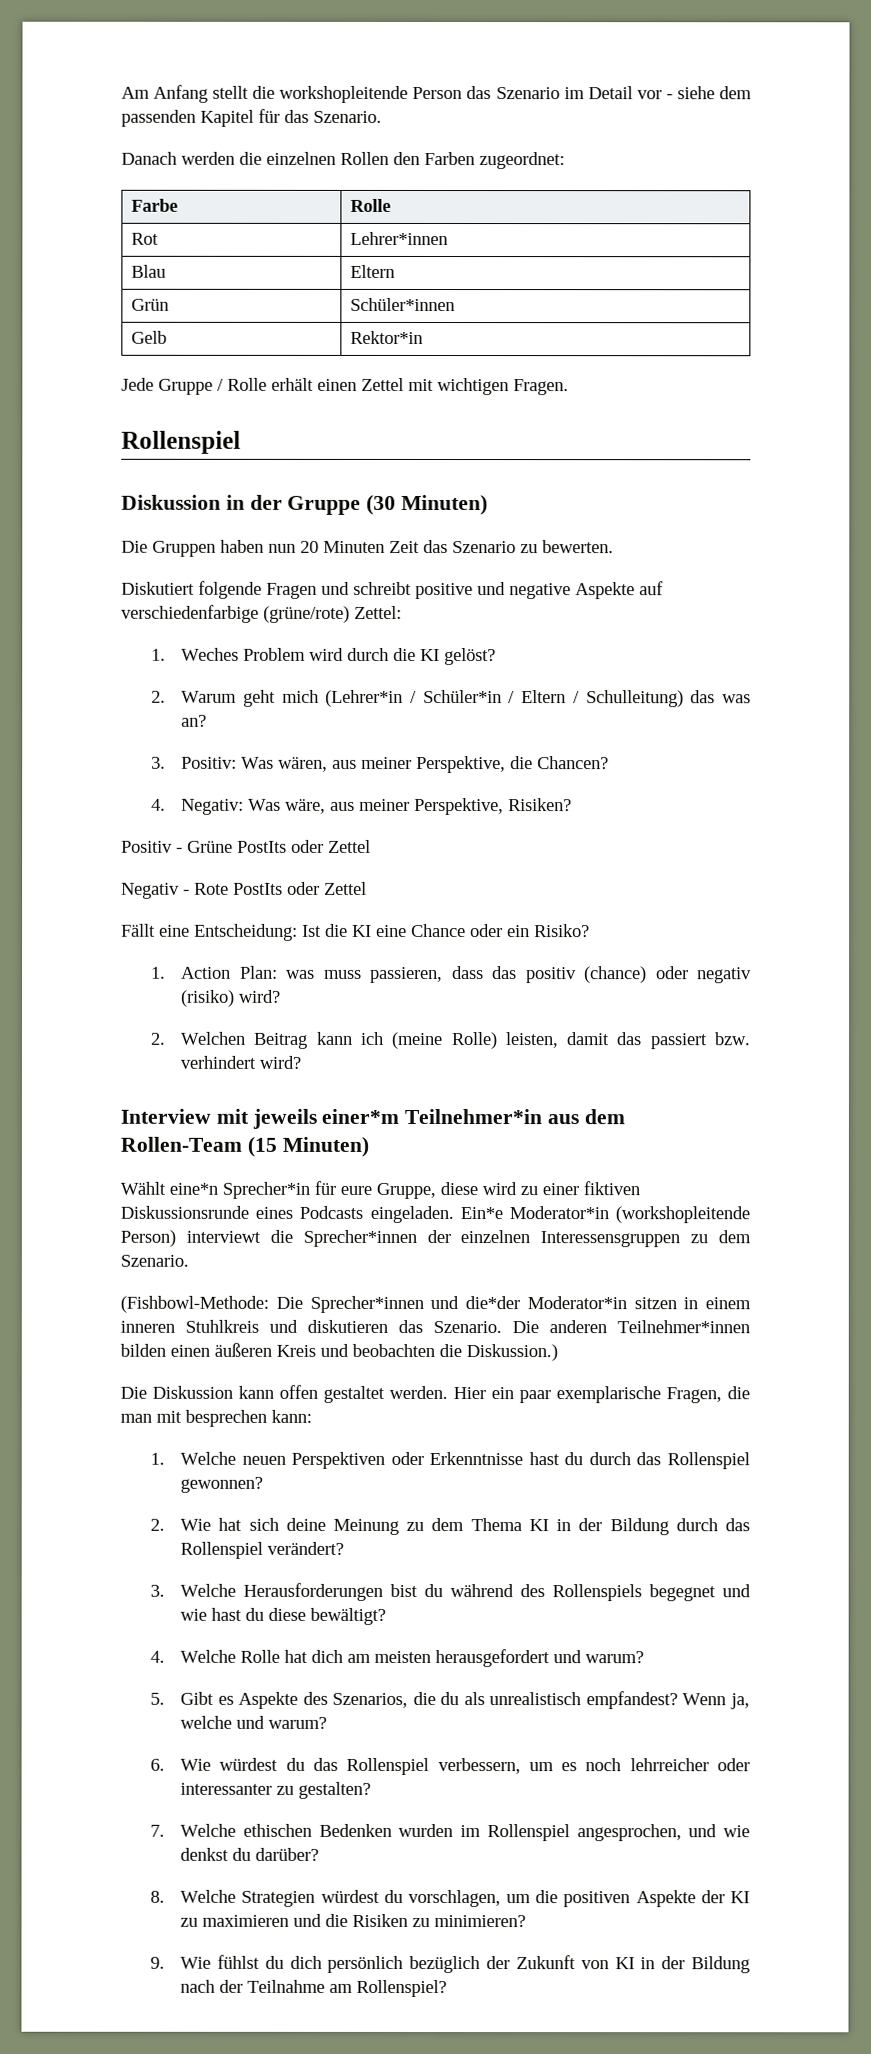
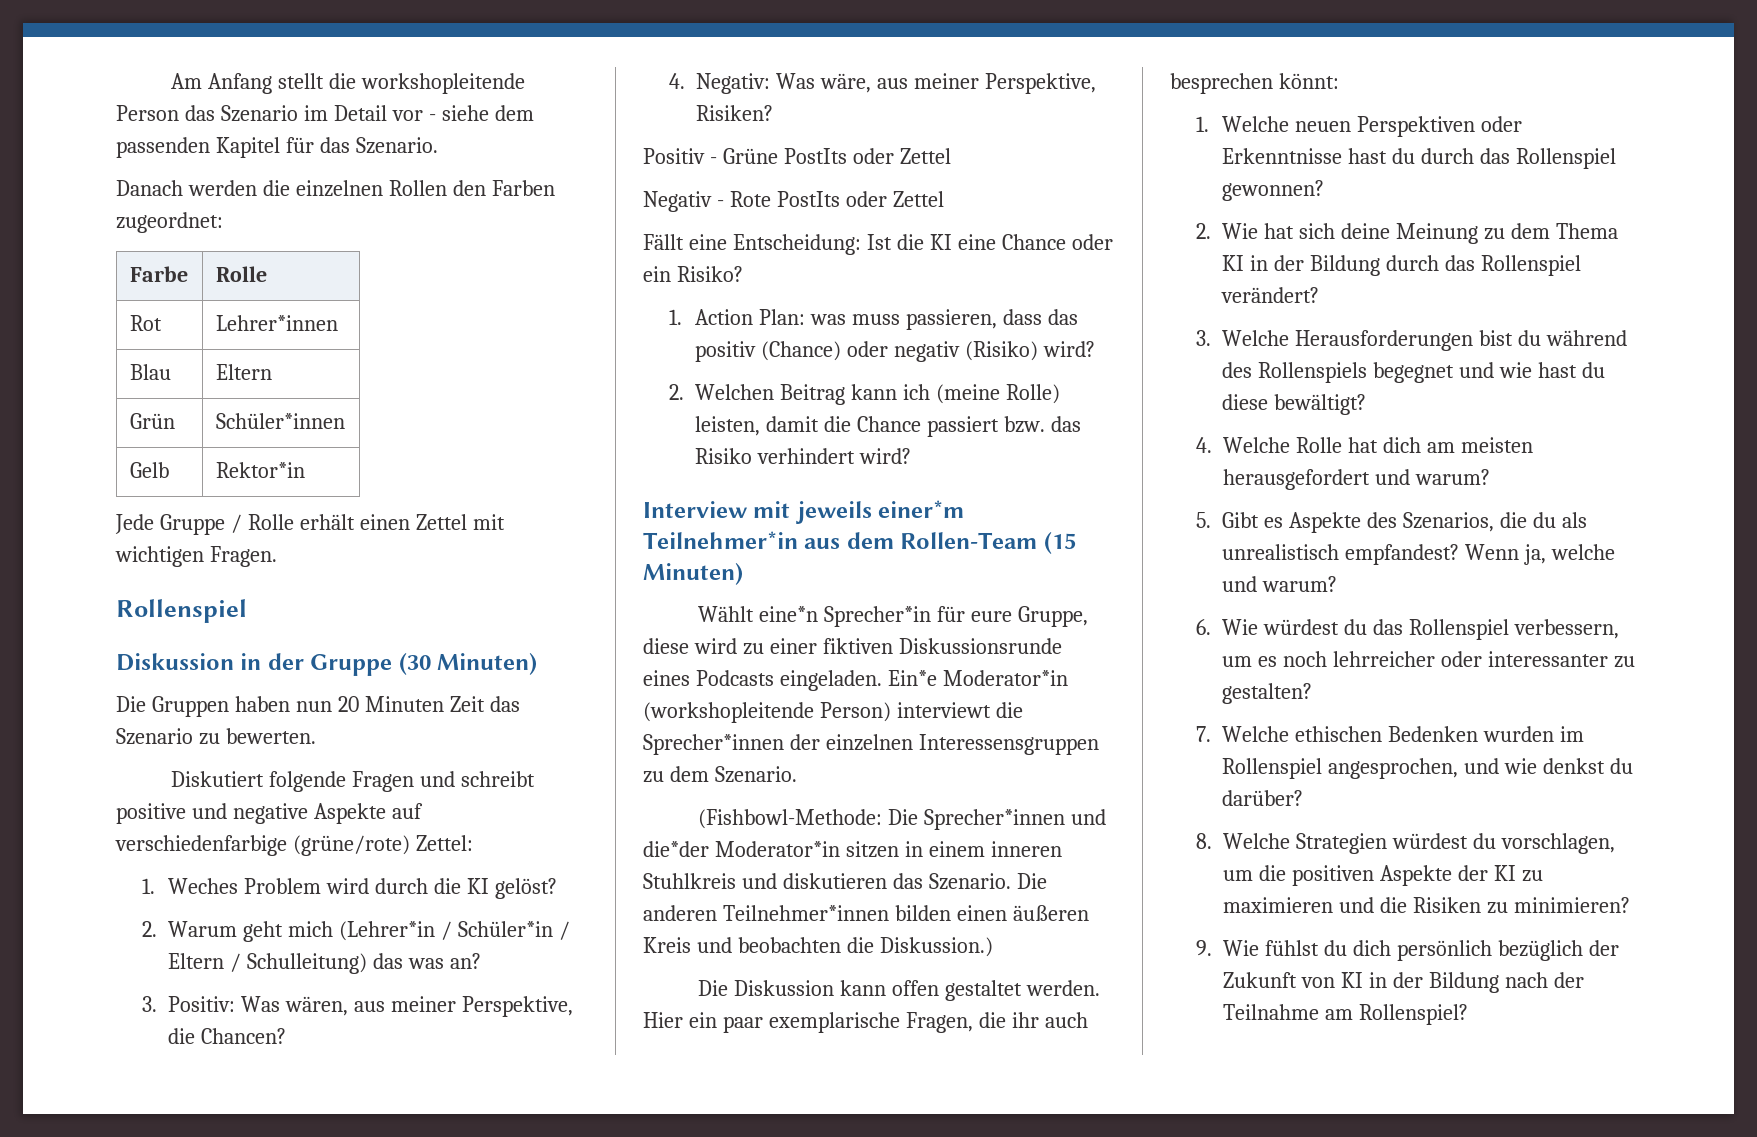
- 1. Action Plan: was muss passieren, dass das positiv (chance) oder negativ (risiko) wird?
+ 1. Action Plan: was muss passieren, dass das positiv (Chance) oder negativ (Risiko) wird?
- 2. Welchen Beitrag kann ich (meine Rolle) leisten, damit das passiert bzw. verhindert wird?
+ 2. Welchen Beitrag kann ich (meine Rolle) leisten, damit die Chance passiert bzw. das Risiko verhindert wird?
- Hier ein paar exemplarische Fragen, die man mit besprechen kann:
+ Hier ein paar exemplarische Fragen, die ihr auch besprechen könnt:

